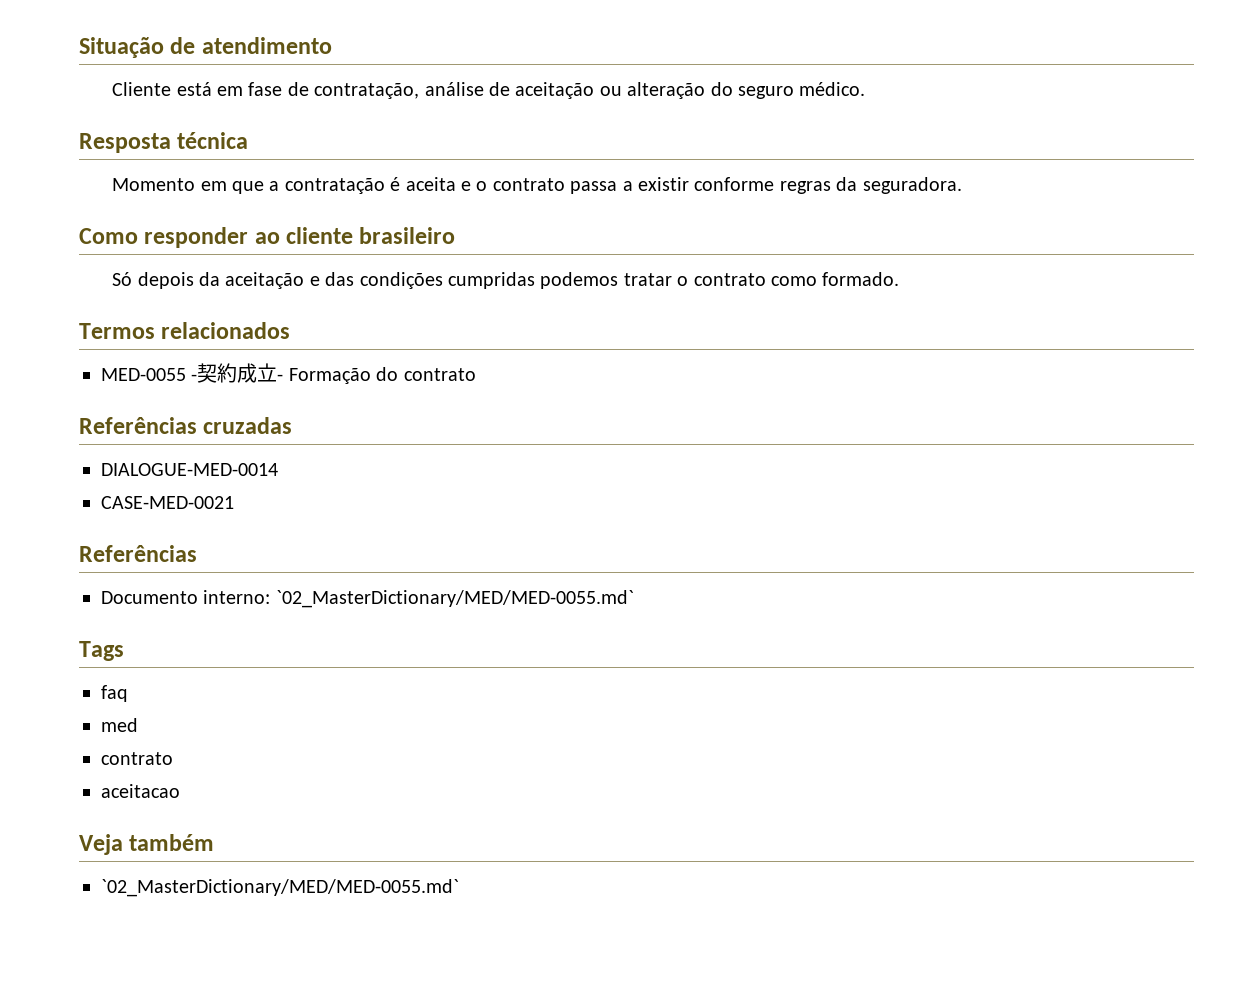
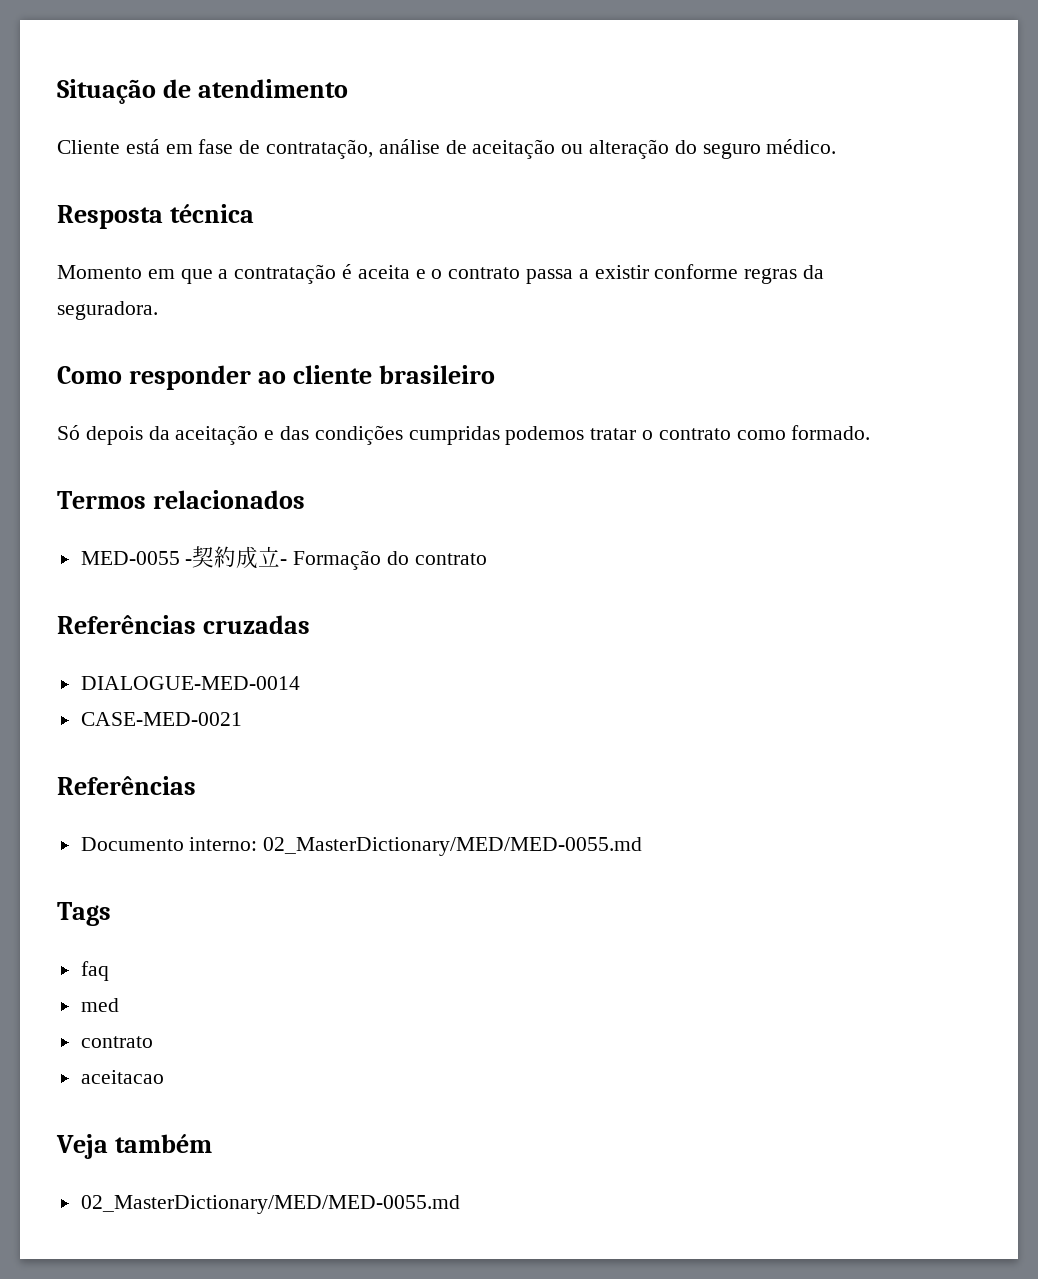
- Documento interno: `02_MasterDictionary/MED/MED-0055.md`
+ Documento interno: 02_MasterDictionary/MED/MED-0055.md
  Veja também
- `02_MasterDictionary/MED/MED-0055.md`
+ 02_MasterDictionary/MED/MED-0055.md

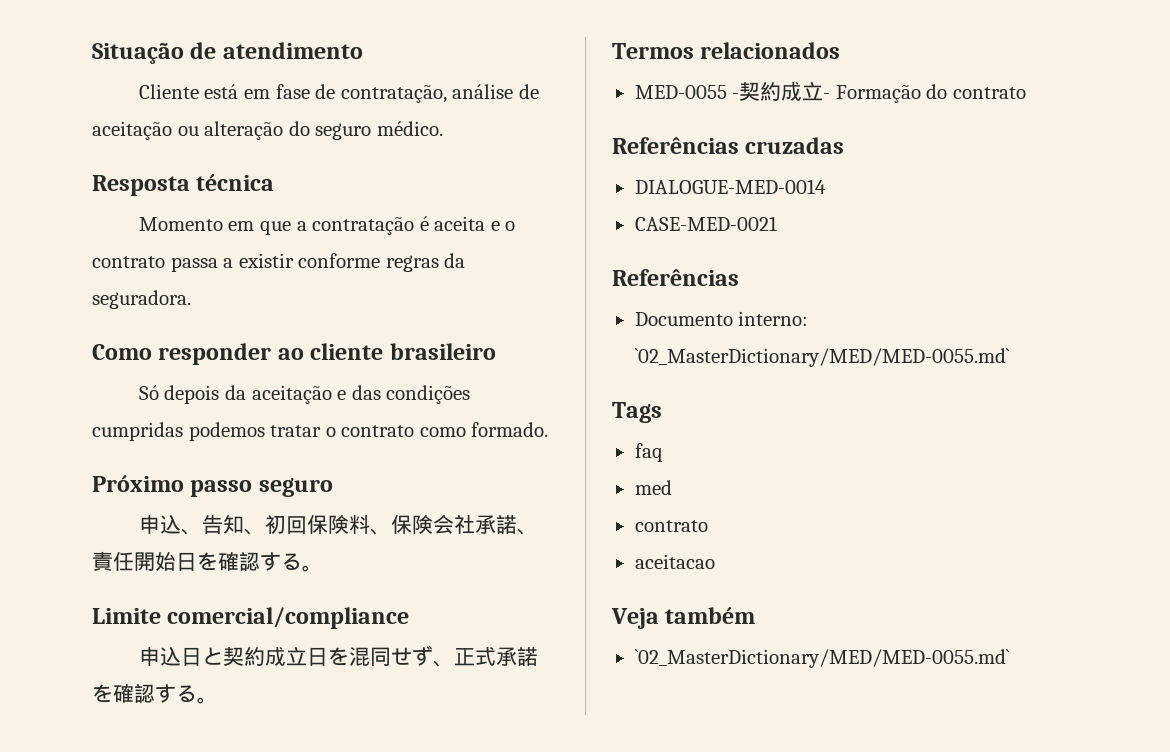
+ Próximo passo seguro
+ 申込、告知、初回保険料、保険会社承諾、責任開始日を確認する。
+ Limite comercial/compliance
+ 申込日と契約成立日を混同せず、正式承諾を確認する。
- Documento interno: 02_MasterDictionary/MED/MED-0055.md
+ Documento interno: `02_MasterDictionary/MED/MED-0055.md`
  Veja também
- 02_MasterDictionary/MED/MED-0055.md
+ `02_MasterDictionary/MED/MED-0055.md`

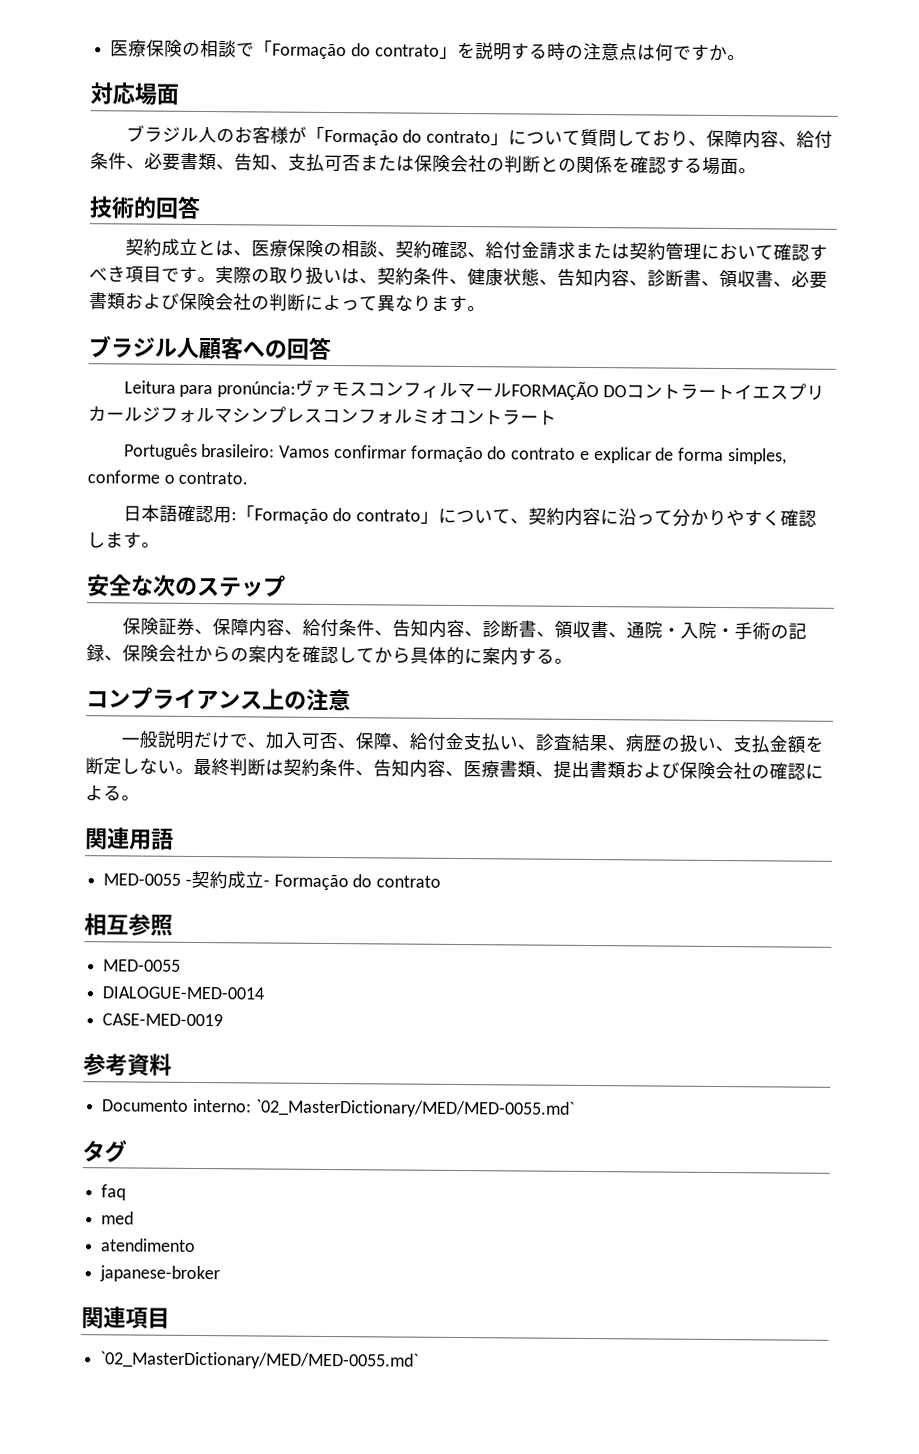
- Situação de atendimento
- Cliente está em fase de contratação, análise de aceitação ou alteração do seguro médico.
- Resposta técnica
- Momento em que a contratação é aceita e o contrato passa a existir conforme regras da seguradora.
- Como responder ao cliente brasileiro
- Só depois da aceitação e das condições cumpridas podemos tratar o contrato como formado.
- Próximo passo seguro
- 申込、告知、初回保険料、保険会社承諾、責任開始日を確認する。
- Limite comercial/compliance
- 申込日と契約成立日を混同せず、正式承諾を確認する。
- Termos relacionados
+ 医療保険の相談で「Formação do contrato」を説明する時の注意点は何ですか。
+ 対応場面
+ ブラジル人のお客様が「Formação do contrato」について質問しており、保障内容、給付条件、必要書類、告知、支払可否または保険会社の判断との関係を確認する場面。
+ 技術的回答
+ 契約成立とは、医療保険の相談、契約確認、給付金請求または契約管理において確認すべき項目です。実際の取り扱いは、契約条件、健康状態、告知内容、診断書、領収書、必要書類および保険会社の判断によって異なります。
+ ブラジル人顧客への回答
+ Leitura para pronúncia:ヴァモスコンフィルマールFORMAÇÃO DOコントラートイエスプリカールジフォルマシンプレスコンフォルミオコントラート
+ Português brasileiro: Vamos confirmar formação do contrato e explicar de forma simples, conforme o contrato.
+ 日本語確認用:「Formação do contrato」について、契約内容に沿って分かりやすく確認します。
+ 安全な次のステップ
+ 保険証券、保障内容、給付条件、告知内容、診断書、領収書、通院・入院・手術の記録、保険会社からの案内を確認してから具体的に案内する。
+ コンプライアンス上の注意
+ 一般説明だけで、加入可否、保障、給付金支払い、診査結果、病歴の扱い、支払金額を断定しない。最終判断は契約条件、告知内容、医療書類、提出書類および保険会社の確認による。
+ 関連用語
- Referências cruzadas
+ 相互参照
+ MED-0055
  DIALOGUE-MED-0014
- CASE-MED-0021
- Referências
+ CASE-MED-0019
+ 参考資料
- Tags
+ タグ
  med
- contrato
- aceitacao
- Veja também
+ atendimento
+ japanese-broker
+ 関連項目

